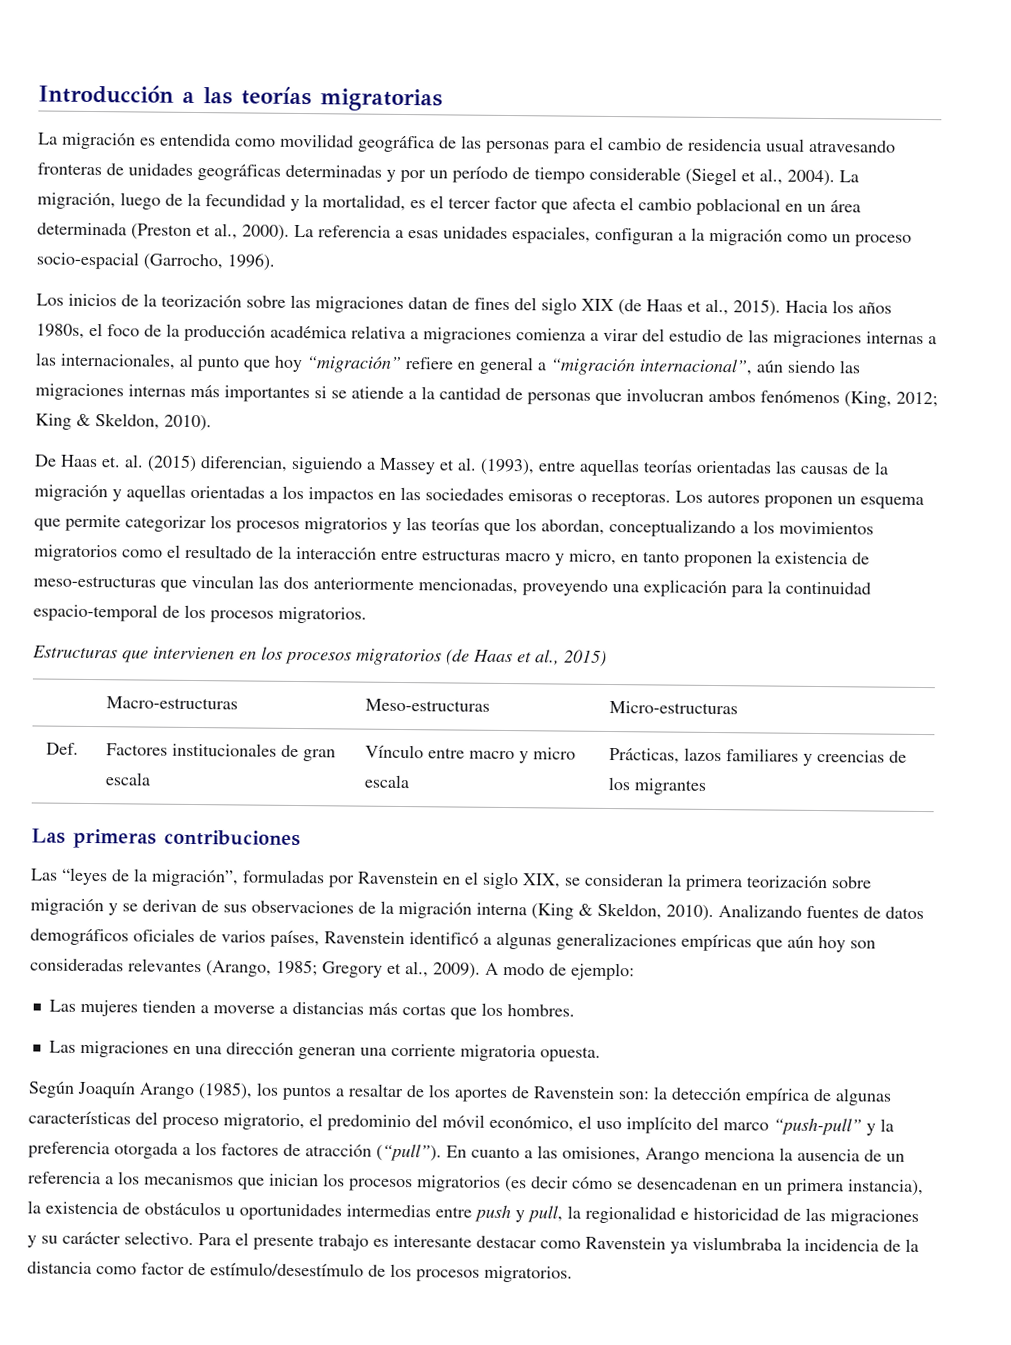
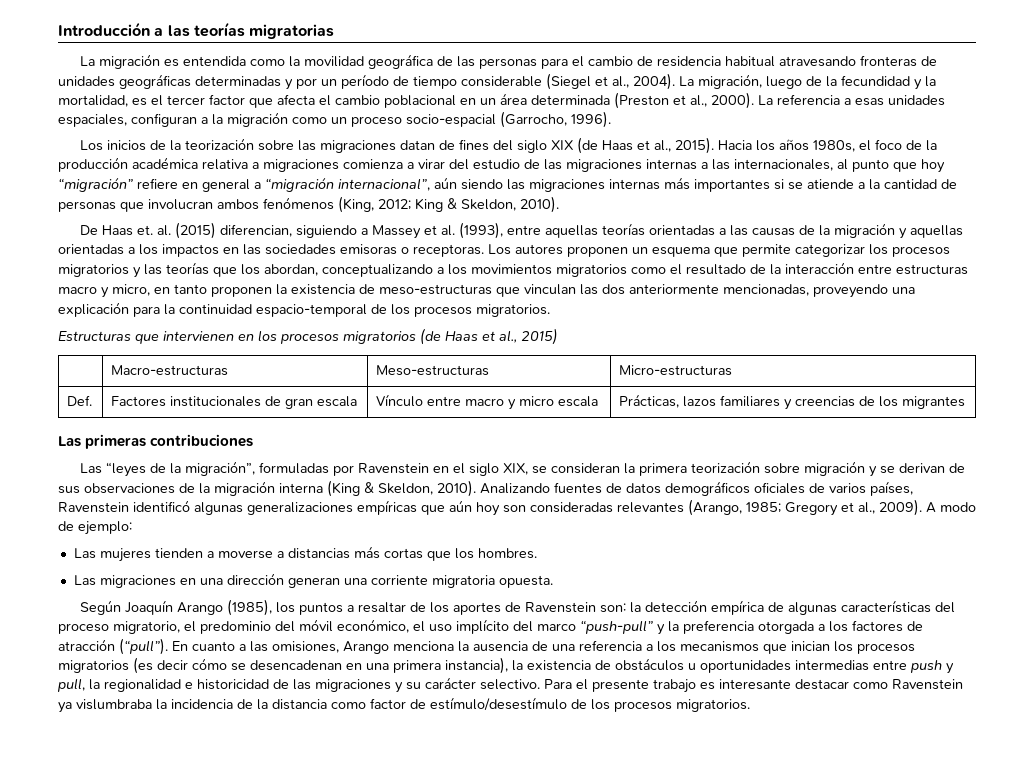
- La migración es entendida como movilidad geográfica de las personas para el cambio de residencia usual atravesando fronteras de unidades geográficas determinadas y por un período de tiempo considerable (Siegel et al., 2004).
+ La migración es entendida como la movilidad geográfica de las personas para el cambio de residencia habitual atravesando fronteras de unidades geográficas determinadas y por un período de tiempo considerable (Siegel et al., 2004).
- De Haas et. al. (2015) diferencian, siguiendo a Massey et al. (1993), entre aquellas teorías orientadas las causas de la migración y aquellas orientadas a los impactos en las sociedades emisoras o receptoras.
+ De Haas et. al. (2015) diferencian, siguiendo a Massey et al. (1993), entre aquellas teorías orientadas a las causas de la migración y aquellas orientadas a los impactos en las sociedades emisoras o receptoras.
- Analizando fuentes de datos demográficos oficiales de varios países, Ravenstein identificó a algunas generalizaciones empíricas que aún hoy son consideradas relevantes (Arango, 1985; Gregory et al., 2009).
+ Analizando fuentes de datos demográficos oficiales de varios países, Ravenstein identificó algunas generalizaciones empíricas que aún hoy son consideradas relevantes (Arango, 1985; Gregory et al., 2009).
- En cuanto a las omisiones, Arango menciona la ausencia de un referencia a los mecanismos que inician los procesos migratorios (es decir cómo se desencadenan en un primera instancia), la existencia de obstáculos u oportunidades intermedias entre push y pull, la regionalidad e historicidad de las migraciones y su carácter selectivo.
+ En cuanto a las omisiones, Arango menciona la ausencia de una referencia a los mecanismos que inician los procesos migratorios (es decir cómo se desencadenan en una primera instancia), la existencia de obstáculos u oportunidades intermedias entre push y pull, la regionalidad e historicidad de las migraciones y su carácter selectivo.

